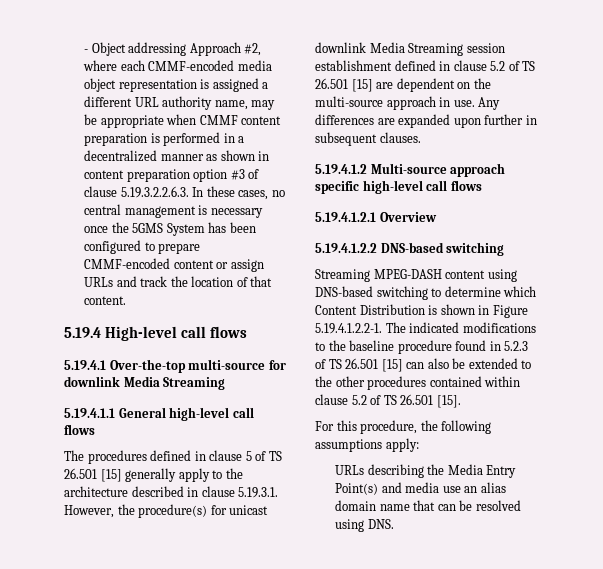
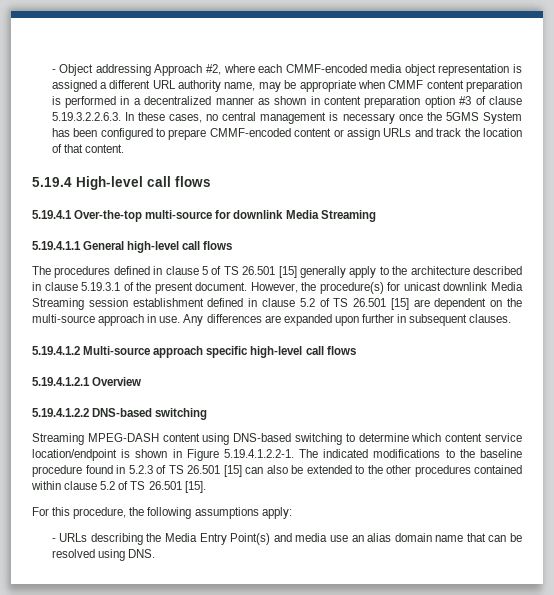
- The procedures defined in clause 5 of TS 26.501 [15] generally apply to the architecture described in clause 5.19.3.1. However, the procedure(s) for unicast downlink Media Streaming session establishment defined in clause 5.2 of TS 26.501 [15] are dependent on the multi-source approach in use.
+ The procedures defined in clause 5 of TS 26.501 [15] generally apply to the architecture described in clause 5.19.3.1 of the present document. However, the procedure(s) for unicast downlink Media Streaming session establishment defined in clause 5.2 of TS 26.501 [15] are dependent on the multi-source approach in use.
- Streaming MPEG-DASH content using DNS-based switching to determine which Content Distribution is shown in Figure 5.19.4.1.2.2-1. The indicated modifications to the baseline procedure found in 5.2.3 of TS 26.501 [15] can also be extended to the other procedures contained within clause 5.2 of TS 26.501 [15].
+ Streaming MPEG-DASH content using DNS-based switching to determine which content service location/endpoint is shown in Figure 5.19.4.1.2.2-1. The indicated modifications to the baseline procedure found in 5.2.3 of TS 26.501 [15] can also be extended to the other procedures contained within clause 5.2 of TS 26.501 [15].
- URLs describing the Media Entry Point(s) and media use an alias domain name that can be resolved using DNS.
+ - URLs describing the Media Entry Point(s) and media use an alias domain name that can be resolved using DNS.

